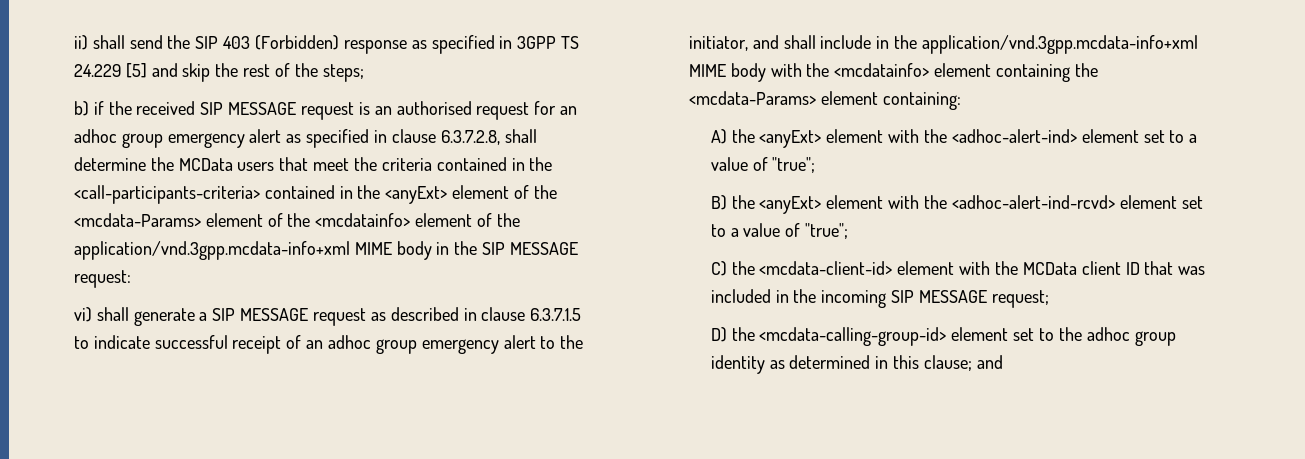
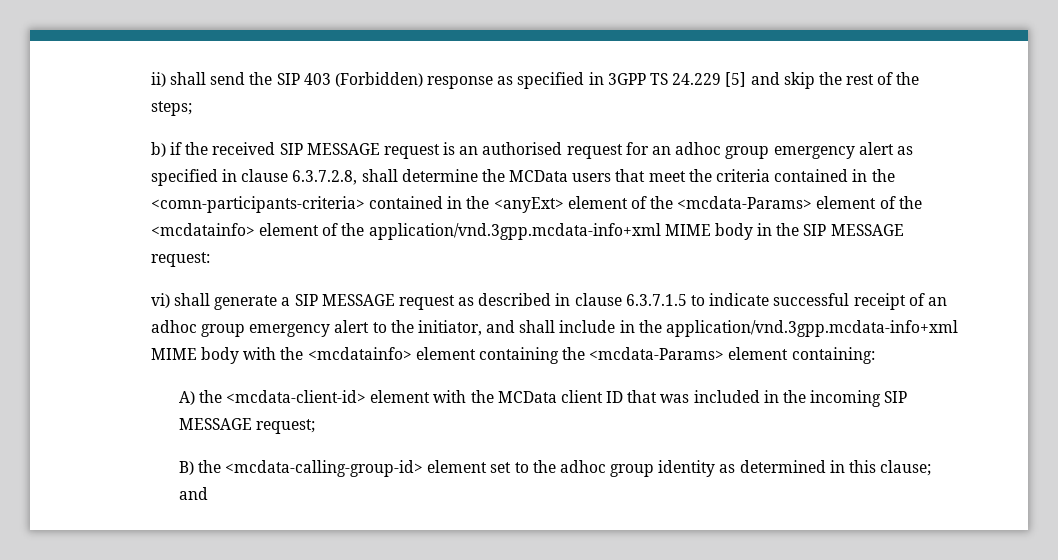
- b) if the received SIP MESSAGE request is an authorised request for an adhoc group emergency alert as specified in clause 6.3.7.2.8, shall determine the MCData users that meet the criteria contained in the <call-participants-criteria> contained in the <anyExt> element of the <mcdata-Params> element of the <mcdatainfo> element of the application/vnd.3gpp.mcdata-info+xml MIME body in the SIP MESSAGE request:
+ b) if the received SIP MESSAGE request is an authorised request for an adhoc group emergency alert as specified in clause 6.3.7.2.8, shall determine the MCData users that meet the criteria contained in the <comn-participants-criteria> contained in the <anyExt> element of the <mcdata-Params> element of the <mcdatainfo> element of the application/vnd.3gpp.mcdata-info+xml MIME body in the SIP MESSAGE request:
- A) the <anyExt> element with the <adhoc-alert-ind> element set to a value of "true";
- B) the <anyExt> element with the <adhoc-alert-ind-rcvd> element set to a value of "true";
- C) the <mcdata-client-id> element with the MCData client ID that was included in the incoming SIP MESSAGE request;
+ A) the <mcdata-client-id> element with the MCData client ID that was included in the incoming SIP MESSAGE request;
- D) the <mcdata-calling-group-id> element set to the adhoc group identity as determined in this clause; and
+ B) the <mcdata-calling-group-id> element set to the adhoc group identity as determined in this clause; and

